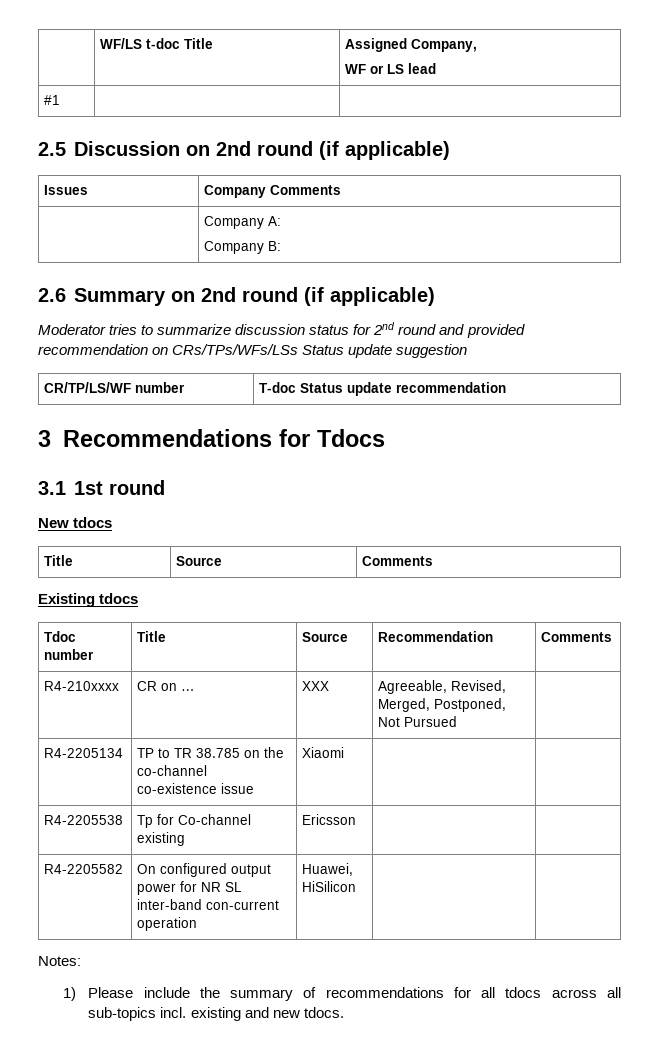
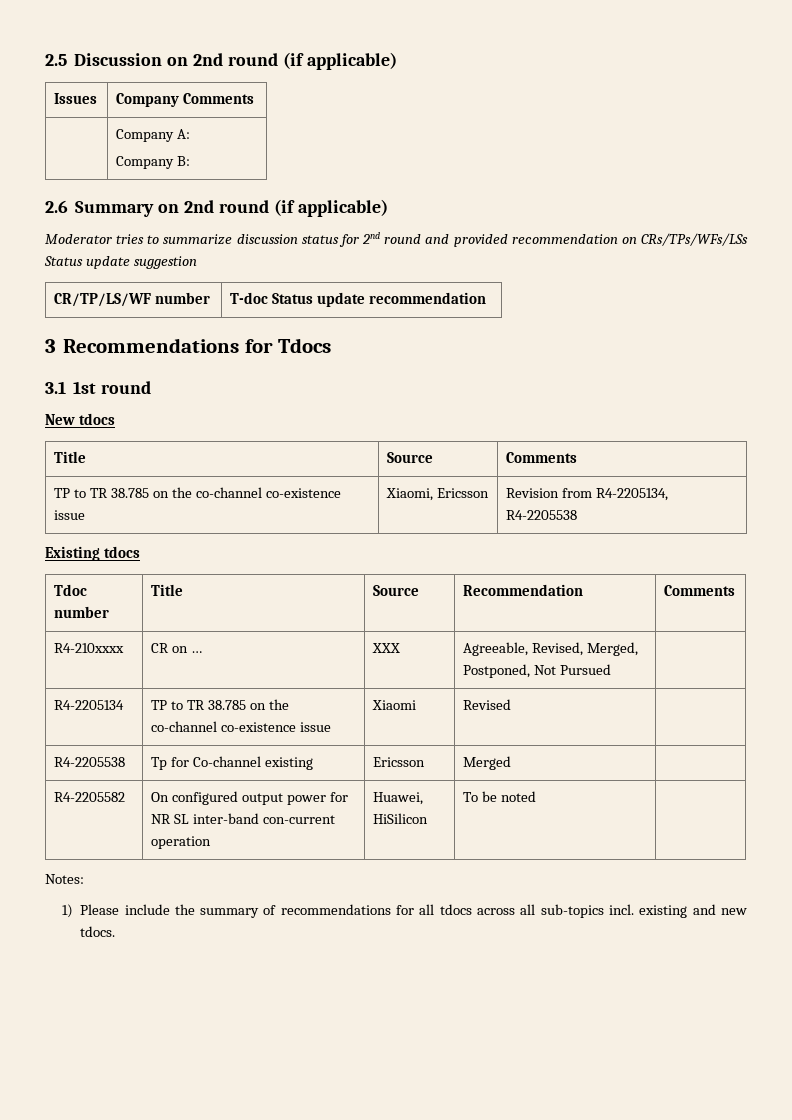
- | WF/LS t-doc Title | Assigned Company,
- WF or LS lead
- #1 | |
+ TP to TR 38.785 on the co-channel co-existence issue | Xiaomi, Ericsson | Revision from R4-2205134, R4-2205538
- R4-2205134 | TP to TR 38.785 on the co-channel co-existence issue | Xiaomi | |
+ R4-2205134 | TP to TR 38.785 on the co-channel co-existence issue | Xiaomi | Revised |
- R4-2205538 | Tp for Co-channel existing | Ericsson | |
+ R4-2205538 | Tp for Co-channel existing | Ericsson | Merged |
- R4-2205582 | On configured output power for NR SL inter-band con-current operation | Huawei, HiSilicon | |
+ R4-2205582 | On configured output power for NR SL inter-band con-current operation | Huawei, HiSilicon | To be noted |

